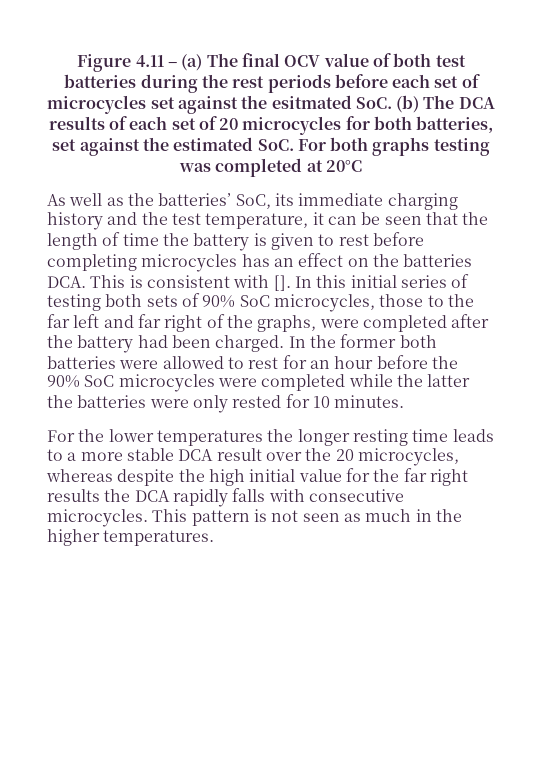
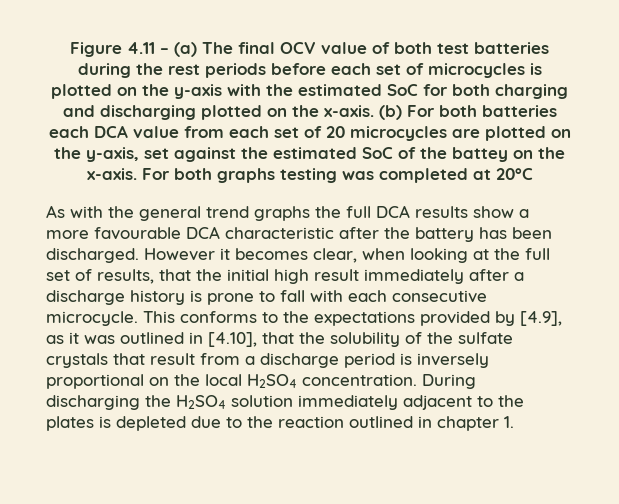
- Figure 4.11 – (a) The final OCV value of both test batteries during the rest periods before each set of microcycles set against the esitmated SoC. (b) The DCA results of each set of 20 microcycles for both batteries, set against the estimated SoC. For both graphs testing was completed at 20°C
+ Figure 4.11 – (a) The final OCV value of both test batteries during the rest periods before each set of microcycles is plotted on the y-axis with the estimated SoC for both charging and discharging plotted on the x-axis. (b) For both batteries each DCA value from each set of 20 microcycles are plotted on the y-axis, set against the estimated SoC of the battey on the x-axis. For both graphs testing was completed at 20°C
- As well as the batteries’ SoC, its immediate charging history and the test temperature, it can be seen that the length of time the battery is given to rest before completing microcycles has an effect on the batteries DCA. This is consistent with []. In this initial series of testing both sets of 90% SoC microcycles, those to the far left and far right of the graphs, were completed after the battery had been charged. In the former both batteries were allowed to rest for an hour before the 90% SoC microcycles were completed while the latter the batteries were only rested for 10 minutes.
- For the lower temperatures the longer resting time leads to a more stable DCA result over the 20 microcycles, whereas despite the high initial value for the far right results the DCA rapidly falls with consecutive microcycles. This pattern is not seen as much in the higher temperatures.
+ As with the general trend graphs the full DCA results show a more favourable DCA characteristic after the battery has been discharged. However it becomes clear, when looking at the full set of results, that the initial high result immediately after a discharge history is prone to fall with each consecutive microcycle. This conforms to the expectations provided by [4.9], as it was outlined in [4.10], that the solubility of the sulfate crystals that result from a discharge period is inversely proportional on the local H2SO4 concentration. During discharging the H2SO4 solution immediately adjacent to the plates is depleted due to the reaction outlined in chapter 1.

